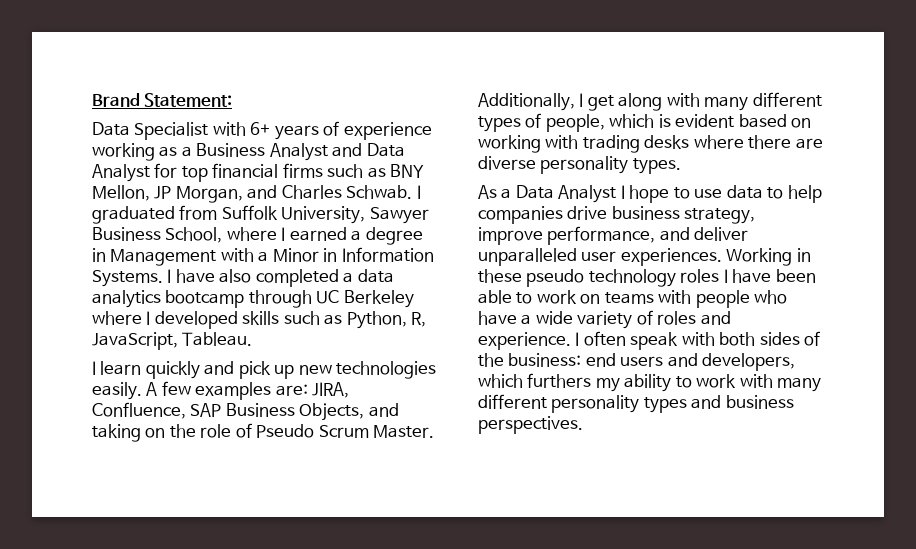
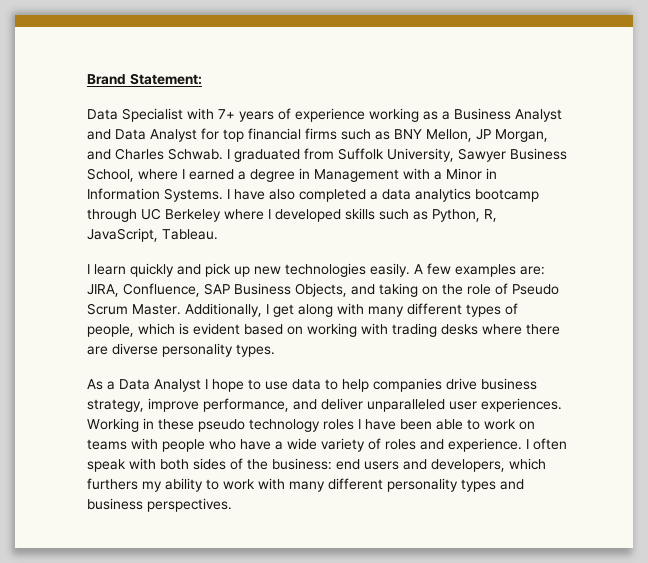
- Data Specialist with 6+ years of experience working as a Business Analyst and Data Analyst for top financial firms such as BNY Mellon, JP Morgan, and Charles Schwab.
+ Data Specialist with 7+ years of experience working as a Business Analyst and Data Analyst for top financial firms such as BNY Mellon, JP Morgan, and Charles Schwab.

